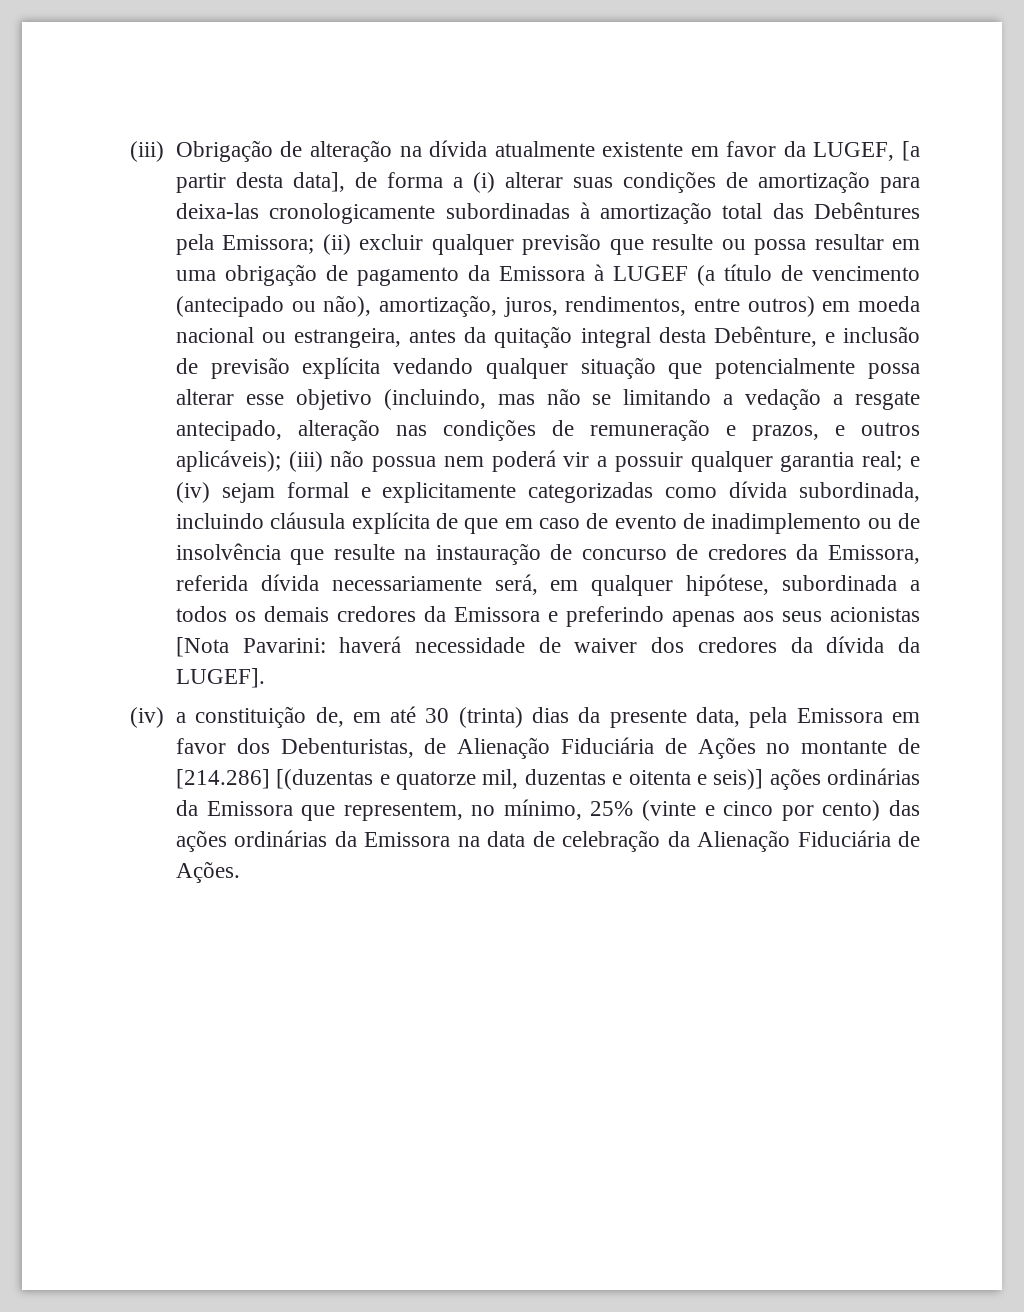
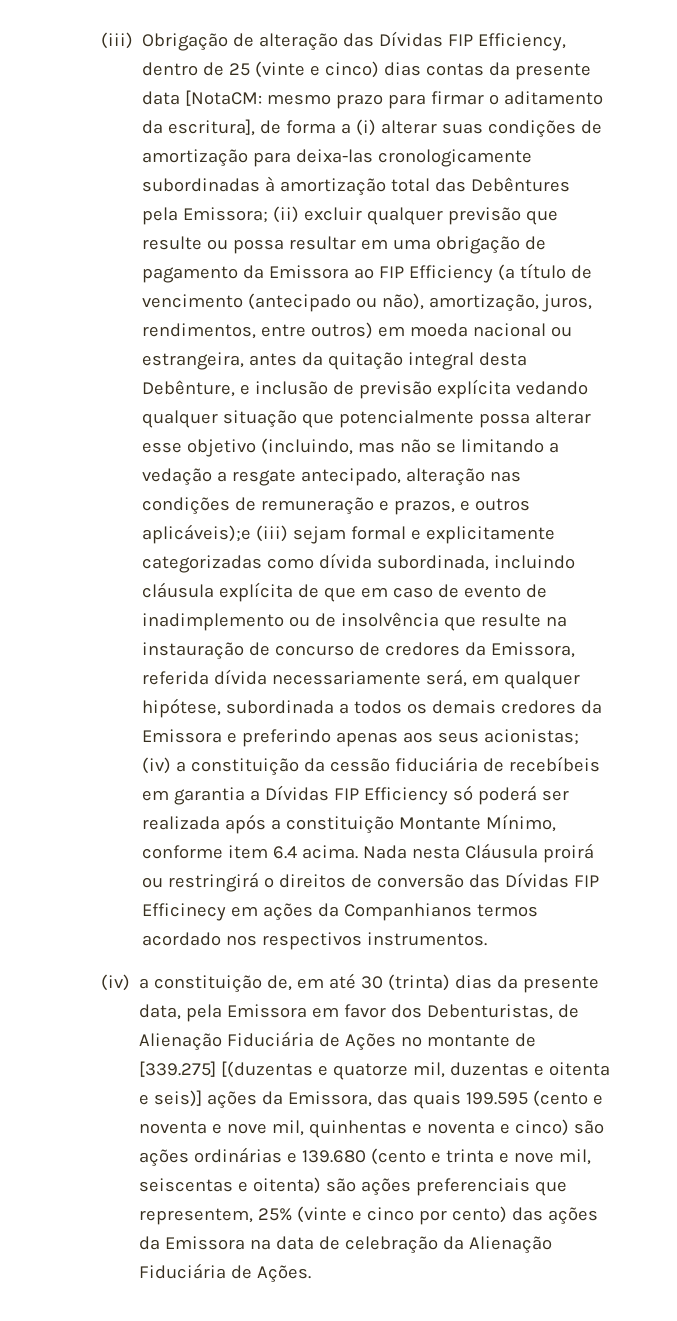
- (iii) Obrigação de alteração na dívida atualmente existente em favor da LUGEF, [a partir desta data], de forma a (i) alterar suas condições de amortização para deixa-las cronologicamente subordinadas à amortização total das Debêntures pela Emissora;
+ (iii) Obrigação de alteração das Dívidas FIP Efficiency, dentro de 25 (vinte e cinco) dias contas da presente data [NotaCM: mesmo prazo para firmar o aditamento da escritura], de forma a (i) alterar suas condições de amortização para deixa-las cronologicamente subordinadas à amortização total das Debêntures pela Emissora;
- (ii) excluir qualquer previsão que resulte ou possa resultar em uma obrigação de pagamento da Emissora à LUGEF (a título de vencimento (antecipado ou não), amortização, juros, rendimentos, entre outros) em moeda nacional ou estrangeira, antes da quitação integral desta Debênture, e inclusão de previsão explícita vedando qualquer situação que potencialmente possa alterar esse objetivo (incluindo, mas não se limitando a vedação a resgate antecipado, alteração nas condições de remuneração e prazos, e outros aplicáveis); (iii) não possua nem poderá vir a possuir qualquer garantia real; e (iv) sejam formal e explicitamente categorizadas como dívida subordinada, incluindo cláusula explícita de que em caso de evento de inadimplemento ou de insolvência que resulte na instauração de concurso de credores da Emissora, referida dívida necessariamente será, em qualquer hipótese, subordinada a todos os demais credores da Emissora e preferindo apenas aos seus acionistas [Nota Pavarini: haverá necessidade de waiver dos credores da dívida da LUGEF].
+ (ii) excluir qualquer previsão que resulte ou possa resultar em uma obrigação de pagamento da Emissora ao FIP Efficiency (a título de vencimento (antecipado ou não), amortização, juros, rendimentos, entre outros) em moeda nacional ou estrangeira, antes da quitação integral desta Debênture, e inclusão de previsão explícita vedando qualquer situação que potencialmente possa alterar esse objetivo (incluindo, mas não se limitando a vedação a resgate antecipado, alteração nas condições de remuneração e prazos, e outros aplicáveis);e (iii) sejam formal e explicitamente categorizadas como dívida subordinada, incluindo cláusula explícita de que em caso de evento de inadimplemento ou de insolvência que resulte na instauração de concurso de credores da Emissora, referida dívida necessariamente será, em qualquer hipótese, subordinada a todos os demais credores da Emissora e preferindo apenas aos seus acionistas; (iv) a constituição da cessão fiduciária de recebíbeis em garantia a Dívidas FIP Efficiency só poderá ser realizada após a constituição Montante Mínimo, conforme item 6.4 acima. Nada nesta Cláusula proirá ou restringirá o direitos de conversão das Dívidas FIP Efficinecy em ações da Companhianos termos acordado nos respectivos instrumentos.
- (iv) a constituição de, em até 30 (trinta) dias da presente data, pela Emissora em favor dos Debenturistas, de Alienação Fiduciária de Ações no montante de [214.286] [(duzentas e quatorze mil, duzentas e oitenta e seis)] ações ordinárias da Emissora que representem, no mínimo, 25% (vinte e cinco por cento) das ações ordinárias da Emissora na data de celebração da Alienação Fiduciária de Ações.
+ (iv) a constituição de, em até 30 (trinta) dias da presente data, pela Emissora em favor dos Debenturistas, de Alienação Fiduciária de Ações no montante de [339.275] [(duzentas e quatorze mil, duzentas e oitenta e seis)] ações da Emissora, das quais 199.595 (cento e noventa e nove mil, quinhentas e noventa e cinco) são ações ordinárias e 139.680 (cento e trinta e nove mil, seiscentas e oitenta) são ações preferenciais que representem, 25% (vinte e cinco por cento) das ações da Emissora na data de celebração da Alienação Fiduciária de Ações.

